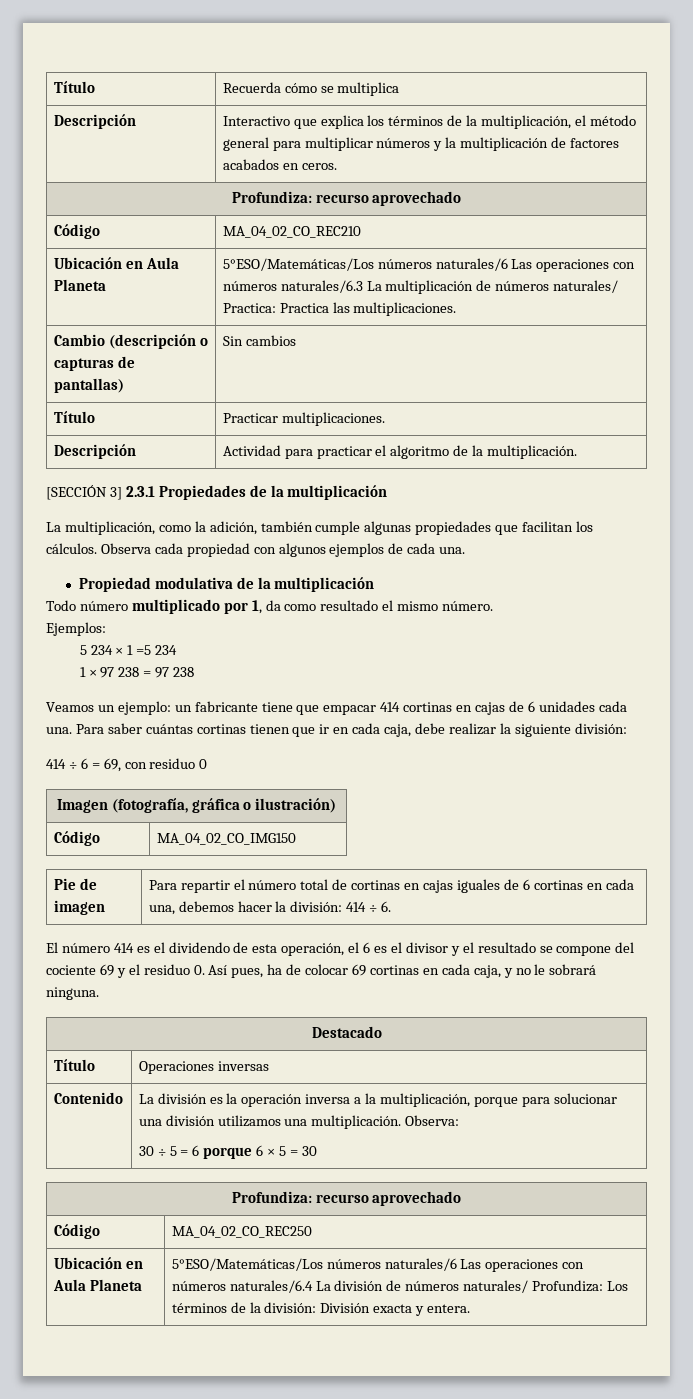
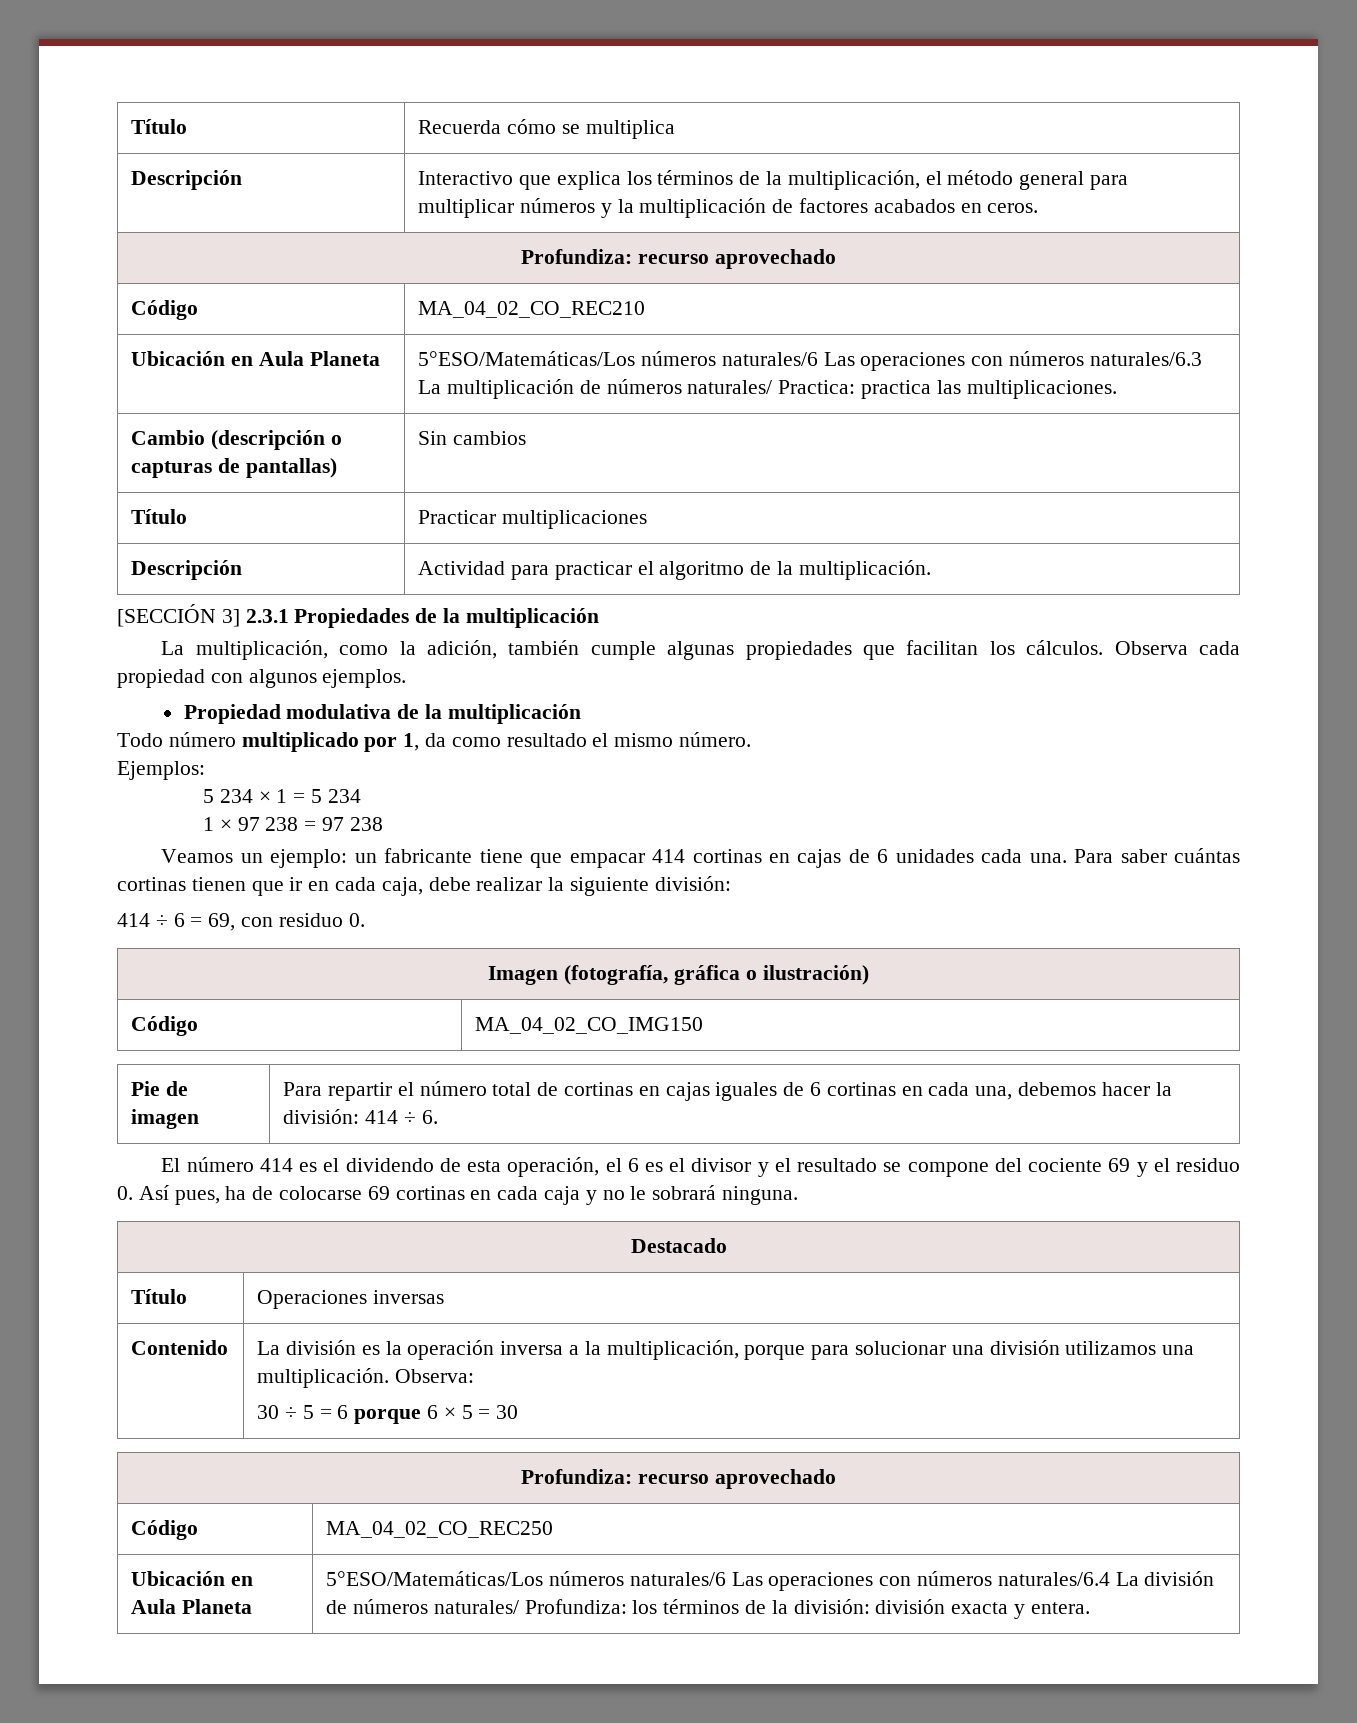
- Ubicación en Aula Planeta | 5°ESO/Matemáticas/Los números naturales/6 Las operaciones con números naturales/6.3 La multiplicación de números naturales/ Practica: Practica las multiplicaciones.
+ Ubicación en Aula Planeta | 5°ESO/Matemáticas/Los números naturales/6 Las operaciones con números naturales/6.3 La multiplicación de números naturales/ Practica: practica las multiplicaciones.
- Título | Practicar multiplicaciones.
+ Título | Practicar multiplicaciones
- Observa cada propiedad con algunos ejemplos de cada una.
+ Observa cada propiedad con algunos ejemplos.
- 5 234 × 1 =5 234
+ 5 234 × 1 = 5 234
- 414 ÷ 6 = 69, con residuo 0
+ 414 ÷ 6 = 69, con residuo 0.
- El número 414 es el dividendo de esta operación, el 6 es el divisor y el resultado se compone del cociente 69 y el residuo 0. Así pues, ha de colocar 69 cortinas en cada caja, y no le sobrará ninguna.
+ El número 414 es el dividendo de esta operación, el 6 es el divisor y el resultado se compone del cociente 69 y el residuo 0. Así pues, ha de colocarse 69 cortinas en cada caja y no le sobrará ninguna.
- Ubicación en Aula Planeta | 5°ESO/Matemáticas/Los números naturales/6 Las operaciones con números naturales/6.4 La división de números naturales/ Profundiza: Los términos de la división: División exacta y entera.
+ Ubicación en Aula Planeta | 5°ESO/Matemáticas/Los números naturales/6 Las operaciones con números naturales/6.4 La división de números naturales/ Profundiza: los términos de la división: división exacta y entera.

